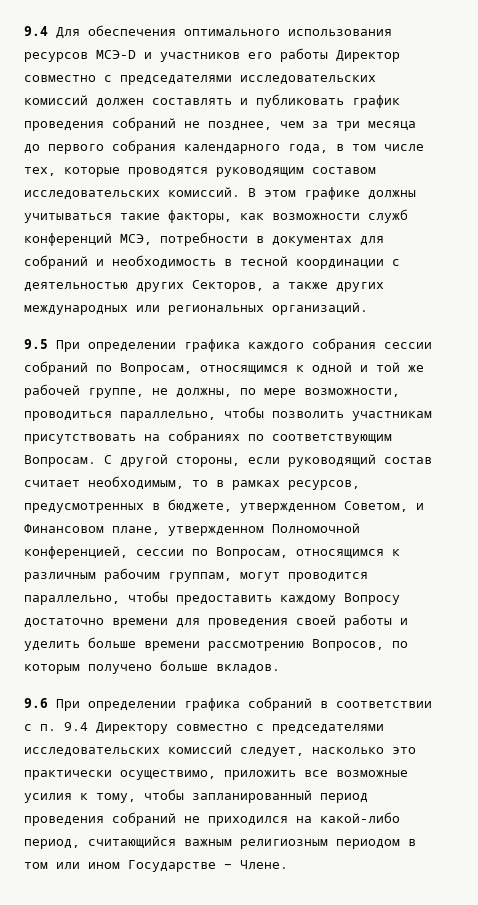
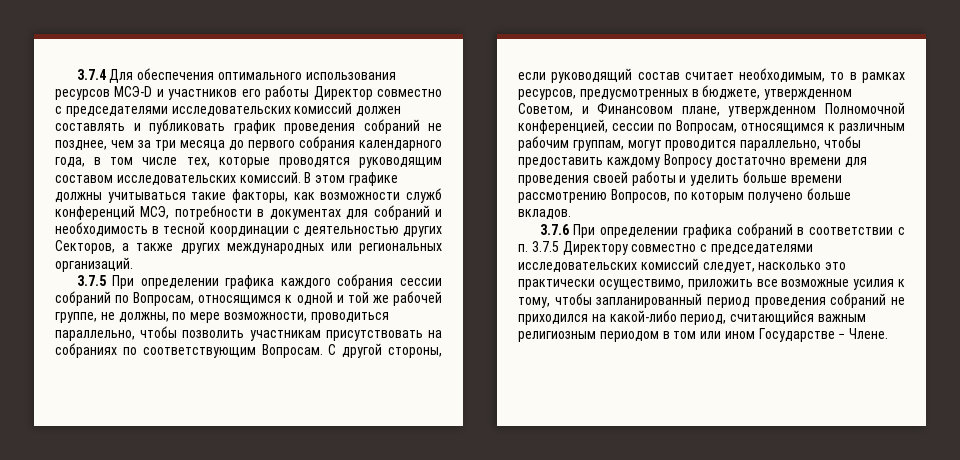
- 9.4 Для обеспечения оптимального использования ресурсов МСЭ-D и участников его работы Директор совместно с председателями исследовательских комиссий должен составлять и публиковать график проведения собраний не позднее, чем за три месяца до первого собрания календарного года, в том числе тех, которые проводятся руководящим составом исследовательских комиссий.
+ 3.7.4 Для обеспечения оптимального использования ресурсов МСЭ-D и участников его работы Директор совместно с председателями исследовательских комиссий должен составлять и публиковать график проведения собраний не позднее, чем за три месяца до первого собрания календарного года, в том числе тех, которые проводятся руководящим составом исследовательских комиссий.
- 9.5 При определении графика каждого собрания сессии собраний по Вопросам, относящимся к одной и той же рабочей группе, не должны, по мере возможности, проводиться параллельно, чтобы позволить участникам присутствовать на собраниях по соответствующим Вопросам.
+ 3.7.5 При определении графика каждого собрания сессии собраний по Вопросам, относящимся к одной и той же рабочей группе, не должны, по мере возможности, проводиться параллельно, чтобы позволить участникам присутствовать на собраниях по соответствующим Вопросам.
- 9.6 При определении графика собраний в соответствии с п. 9.4 Директору совместно с председателями исследовательских комиссий следует, насколько это практически осуществимо, приложить все возможные усилия к тому, чтобы запланированный период проведения собраний не приходился на какой-либо период, считающийся важным религиозным периодом в том или ином Государстве − Члене.
+ 3.7.6 При определении графика собраний в соответствии с п. 3.7.5 Директору совместно с председателями исследовательских комиссий следует, насколько это практически осуществимо, приложить все возможные усилия к тому, чтобы запланированный период проведения собраний не приходился на какой-либо период, считающийся важным религиозным периодом в том или ином Государстве − Члене.

